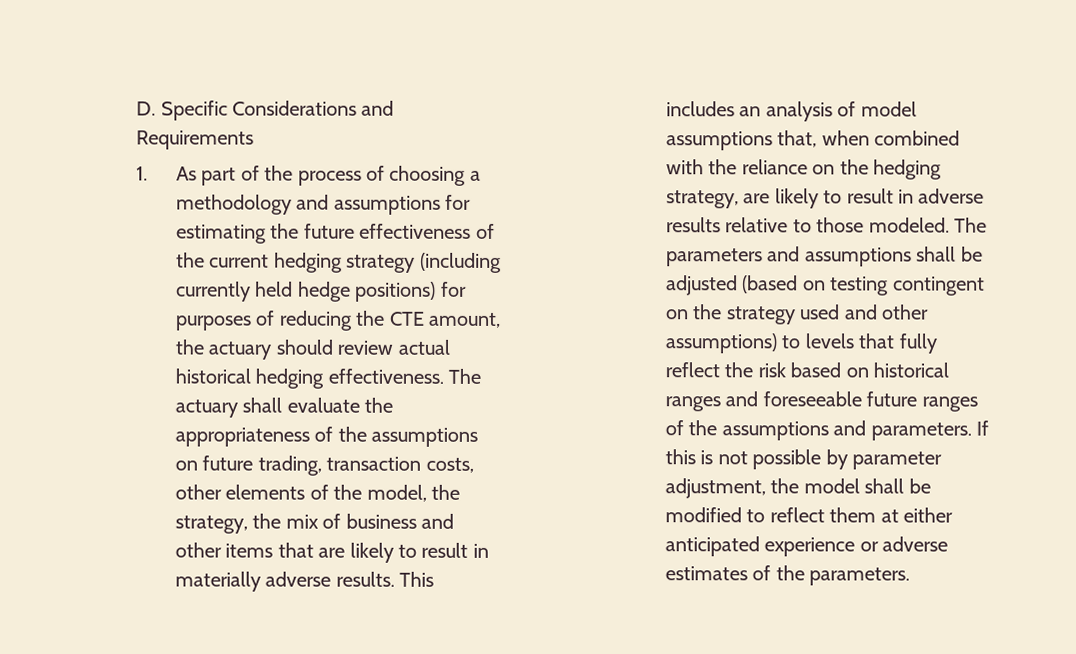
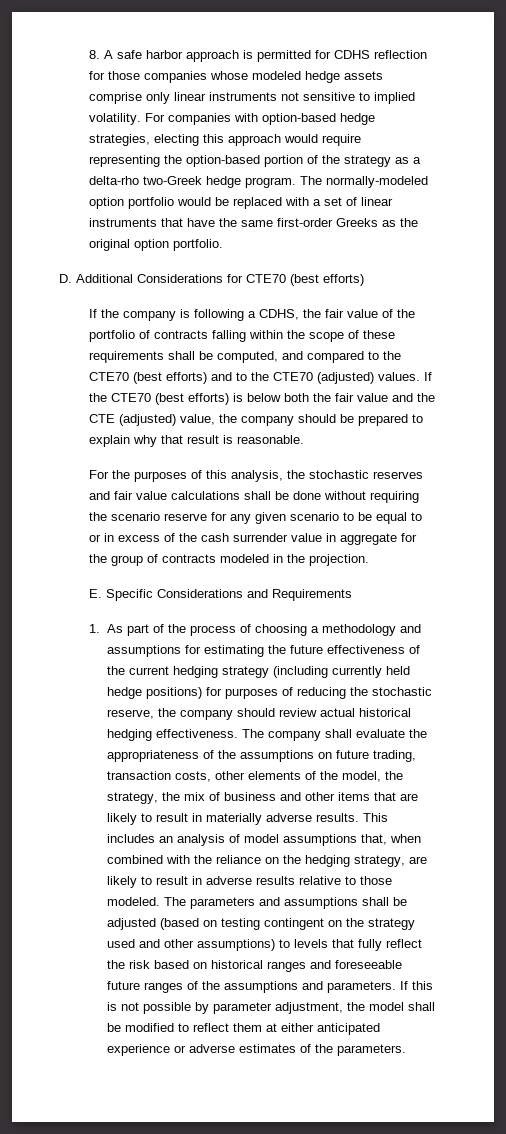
- D. Specific Considerations and Requirements
+ 8. A safe harbor approach is permitted for CDHS reflection for those companies whose modeled hedge assets comprise only linear instruments not sensitive to implied volatility. For companies with option-based hedge strategies, electing this approach would require representing the option-based portion of the strategy as a delta-rho two-Greek hedge program. The normally-modeled option portfolio would be replaced with a set of linear instruments that have the same first-order Greeks as the original option portfolio.
+ D. Additional Considerations for CTE70 (best efforts)
+ If the company is following a CDHS, the fair value of the portfolio of contracts falling within the scope of these requirements shall be computed, and compared to the CTE70 (best efforts) and to the CTE70 (adjusted) values. If the CTE70 (best efforts) is below both the fair value and the CTE (adjusted) value, the company should be prepared to explain why that result is reasonable.
+ For the purposes of this analysis, the stochastic reserves and fair value calculations shall be done without requiring the scenario reserve for any given scenario to be equal to or in excess of the cash surrender value in aggregate for the group of contracts modeled in the projection.
+ E. Specific Considerations and Requirements
- 1. As part of the process of choosing a methodology and assumptions for estimating the future effectiveness of the current hedging strategy (including currently held hedge positions) for purposes of reducing the CTE amount, the actuary should review actual historical hedging effectiveness.
+ 1. As part of the process of choosing a methodology and assumptions for estimating the future effectiveness of the current hedging strategy (including currently held hedge positions) for purposes of reducing the stochastic reserve, the company should review actual historical hedging effectiveness.
- The actuary shall evaluate the appropriateness of the assumptions on future trading, transaction costs, other elements of the model, the strategy, the mix of business and other items that are likely to result in materially adverse results.
+ The company shall evaluate the appropriateness of the assumptions on future trading, transaction costs, other elements of the model, the strategy, the mix of business and other items that are likely to result in materially adverse results.

